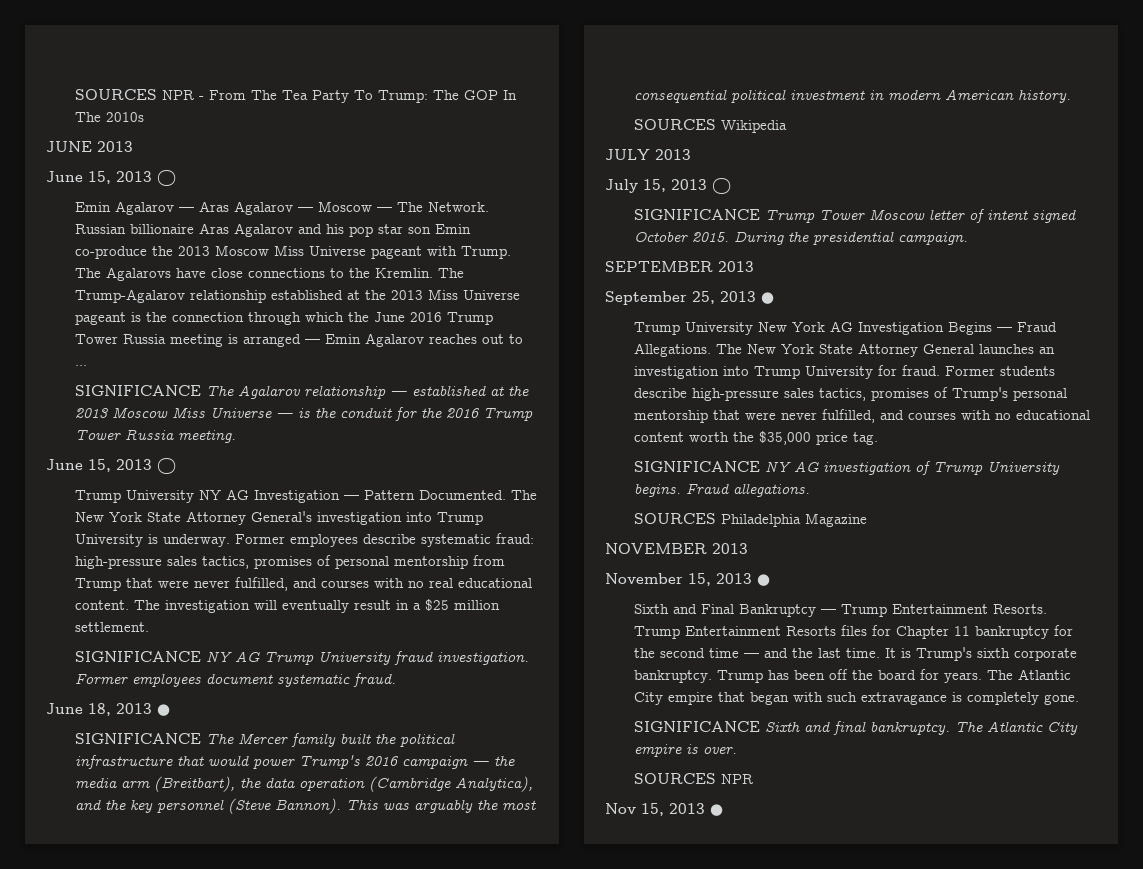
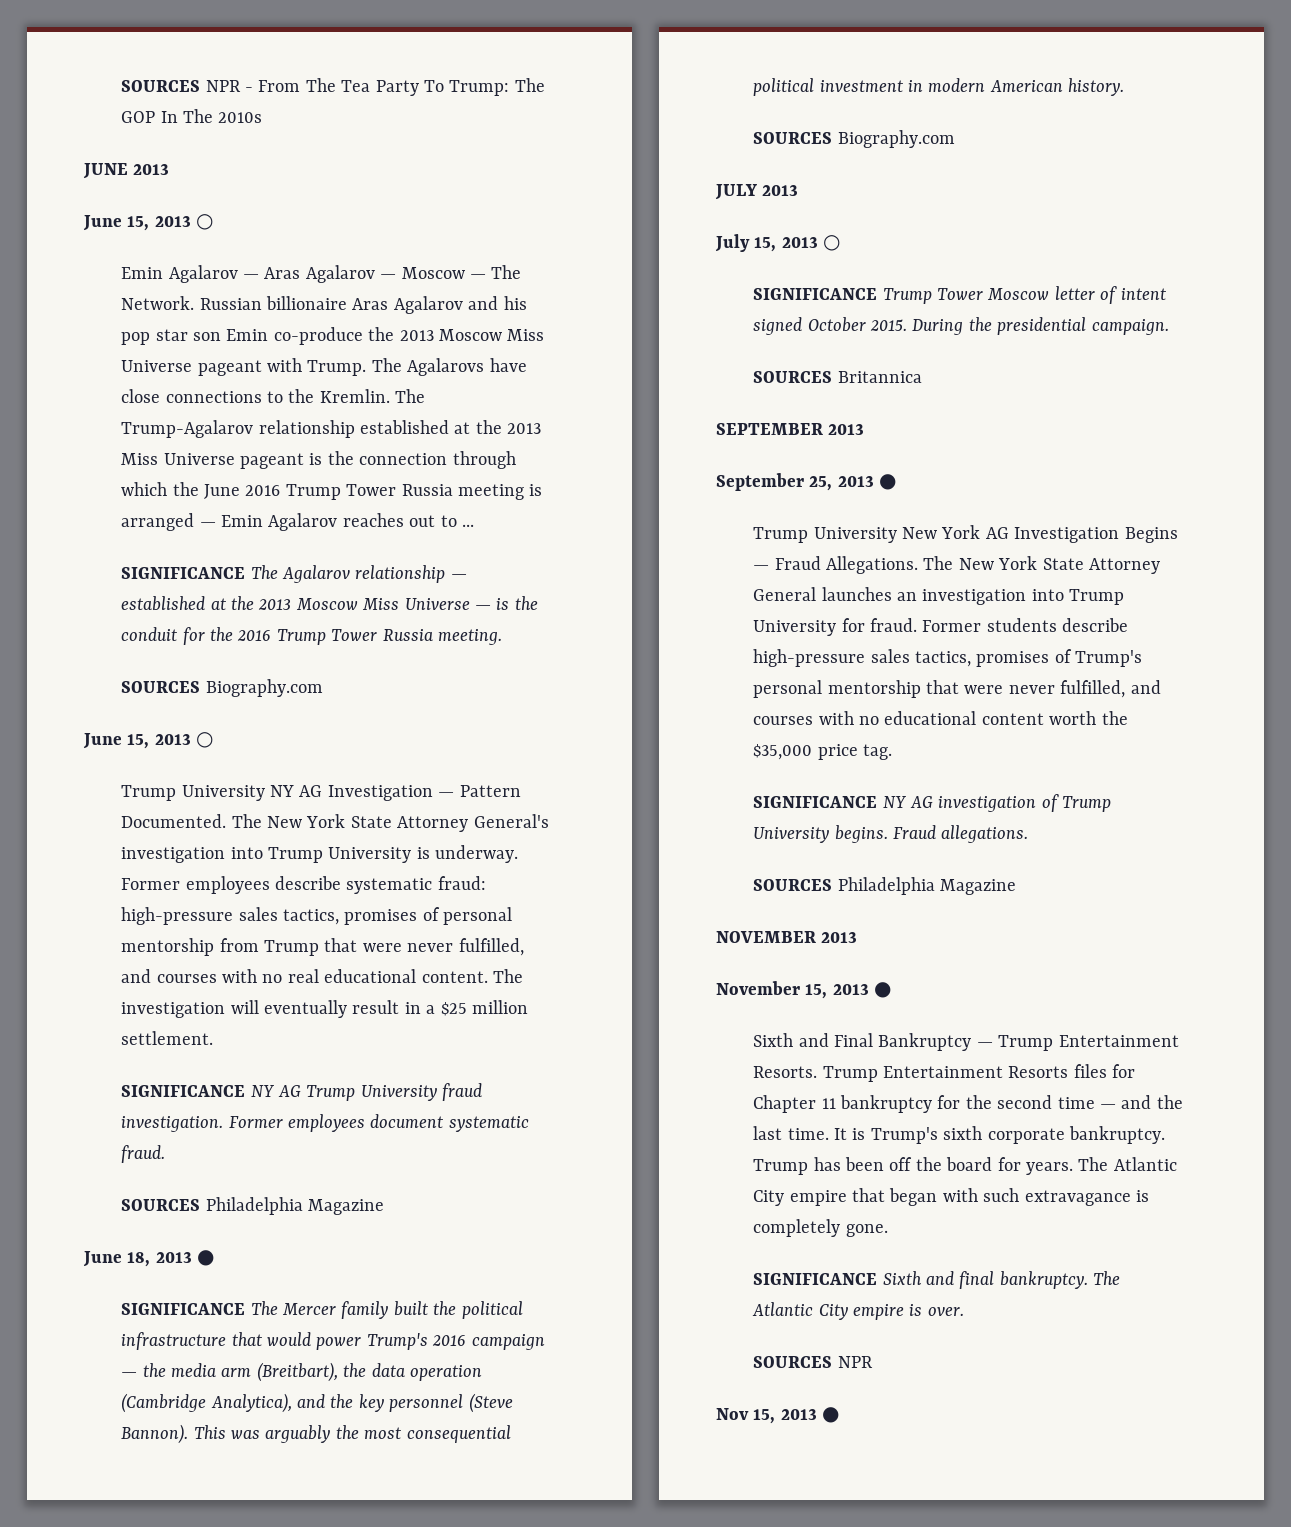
  SIGNIFICANCE The Agalarov relationship — established at the 2013 Moscow Miss Universe — is the conduit for the 2016 Trump Tower Russia meeting.
+ SOURCES Biography.com
  Former employees document systematic fraud.
+ SOURCES Philadelphia Magazine
  This was arguably the most consequential political investment in modern American history.
- SOURCES Wikipedia
+ SOURCES Biography.com
+ SOURCES Britannica

